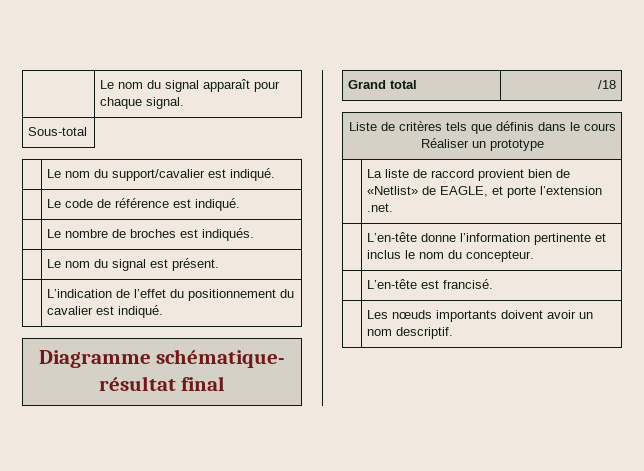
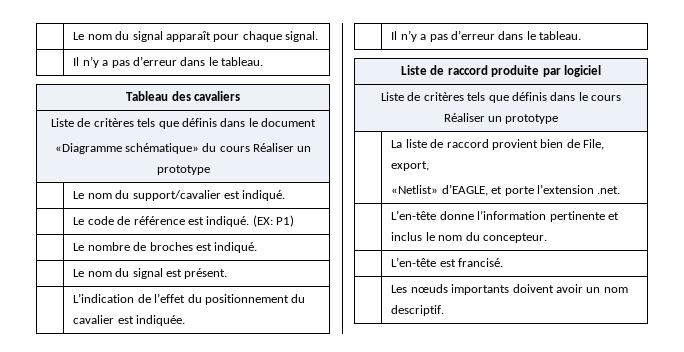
  | Le nom du signal apparaît pour chaque signal.
- Sous-total
+ | Il n’y a pas d’erreur dans le tableau.
+ Tableau des cavaliers
+ Liste de critères tels que définis dans le document
+ «Diagramme schématique» du cours Réaliser un prototype
- | Le code de référence est indiqué.
+ | Le code de référence est indiqué. (EX: P1)
- | Le nombre de broches est indiqués.
+ | Le nombre de broches est indiqué.
- | L’indication de l’effet du positionnement du cavalier est indiqué.
- Diagramme schématique- résultat final
- Grand total | /18
+ | L’indication de l’effet du positionnement du cavalier est indiquée.
+ | Il n’y a pas d’erreur dans le tableau.
+ Liste de raccord produite par logiciel
- | La liste de raccord provient bien de «Netlist» de EAGLE, et porte l’extension .net.
+ | La liste de raccord provient bien de File, export,
+ «Netlist» d’EAGLE, et porte l’extension .net.

